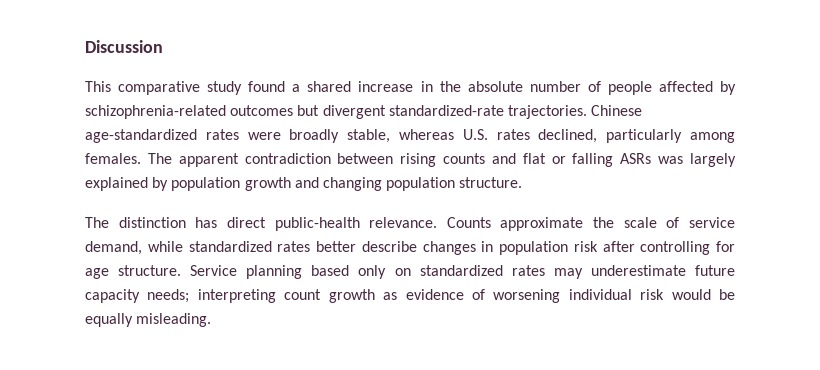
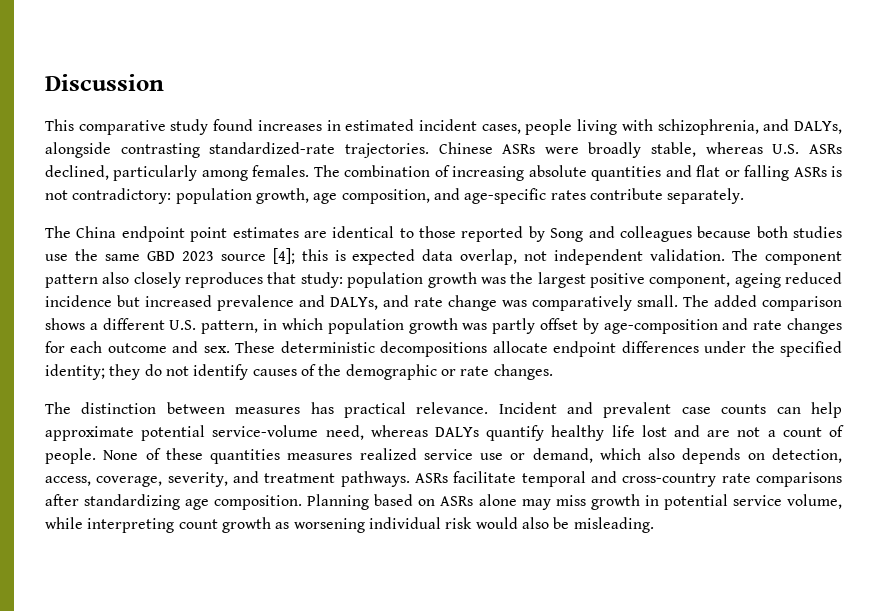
- This comparative study found a shared increase in the absolute number of people affected by schizophrenia-related outcomes but divergent standardized-rate trajectories.
+ This comparative study found increases in estimated incident cases, people living with schizophrenia, and DALYs, alongside contrasting standardized-rate trajectories.
- Chinese age-standardized rates were broadly stable, whereas U.S. rates declined, particularly among females.
+ Chinese ASRs were broadly stable, whereas U.S. ASRs declined, particularly among females.
- The apparent contradiction between rising counts and flat or falling ASRs was largely explained by population growth and changing population structure.
- The distinction has direct public-health relevance. Counts approximate the scale of service demand, while standardized rates better describe changes in population risk after controlling for age structure. Service planning based only on standardized rates may underestimate future capacity needs; interpreting count growth as evidence of worsening individual risk would be equally misleading.
+ The combination of increasing absolute quantities and flat or falling ASRs is not contradictory: population growth, age composition, and age-specific rates contribute separately.
+ The China endpoint point estimates are identical to those reported by Song and colleagues because both studies use the same GBD 2023 source [4]; this is expected data overlap, not independent validation. The component pattern also closely reproduces that study: population growth was the largest positive component, ageing reduced incidence but increased prevalence and DALYs, and rate change was comparatively small. The added comparison shows a different U.S. pattern, in which population growth was partly offset by age-composition and rate changes for each outcome and sex. These deterministic decompositions allocate endpoint differences under the specified identity; they do not identify causes of the demographic or rate changes.
+ The distinction between measures has practical relevance. Incident and prevalent case counts can help approximate potential service-volume need, whereas DALYs quantify healthy life lost and are not a count of people. None of these quantities measures realized service use or demand, which also depends on detection, access, coverage, severity, and treatment pathways. ASRs facilitate temporal and cross-country rate comparisons after standardizing age composition. Planning based on ASRs alone may miss growth in potential service volume, while interpreting count growth as worsening individual risk would also be misleading.

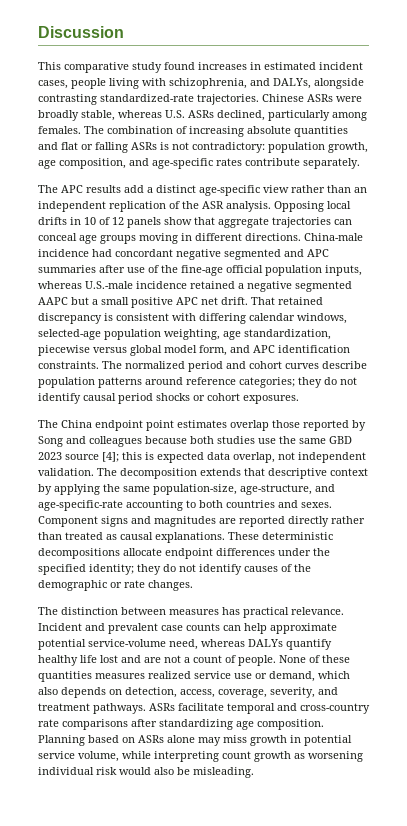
+ The APC results add a distinct age-specific view rather than an independent replication of the ASR analysis. Opposing local drifts in 10 of 12 panels show that aggregate trajectories can conceal age groups moving in different directions. China-male incidence had concordant negative segmented and APC summaries after use of the fine-age official population inputs, whereas U.S.-male incidence retained a negative segmented AAPC but a small positive APC net drift. That retained discrepancy is consistent with differing calendar windows, selected-age population weighting, age standardization, piecewise versus global model form, and APC identification constraints. The normalized period and cohort curves describe population patterns around reference categories; they do not identify causal period shocks or cohort exposures.
- The China endpoint point estimates are identical to those reported by Song and colleagues because both studies use the same GBD 2023 source [4]; this is expected data overlap, not independent validation.
+ The China endpoint point estimates overlap those reported by Song and colleagues because both studies use the same GBD 2023 source [4]; this is expected data overlap, not independent validation.
- The component pattern also closely reproduces that study: population growth was the largest positive component, ageing reduced incidence but increased prevalence and DALYs, and rate change was comparatively small. The added comparison shows a different U.S. pattern, in which population growth was partly offset by age-composition and rate changes for each outcome and sex.
+ The decomposition extends that descriptive context by applying the same population-size, age-structure, and age-specific-rate accounting to both countries and sexes. Component signs and magnitudes are reported directly rather than treated as causal explanations.

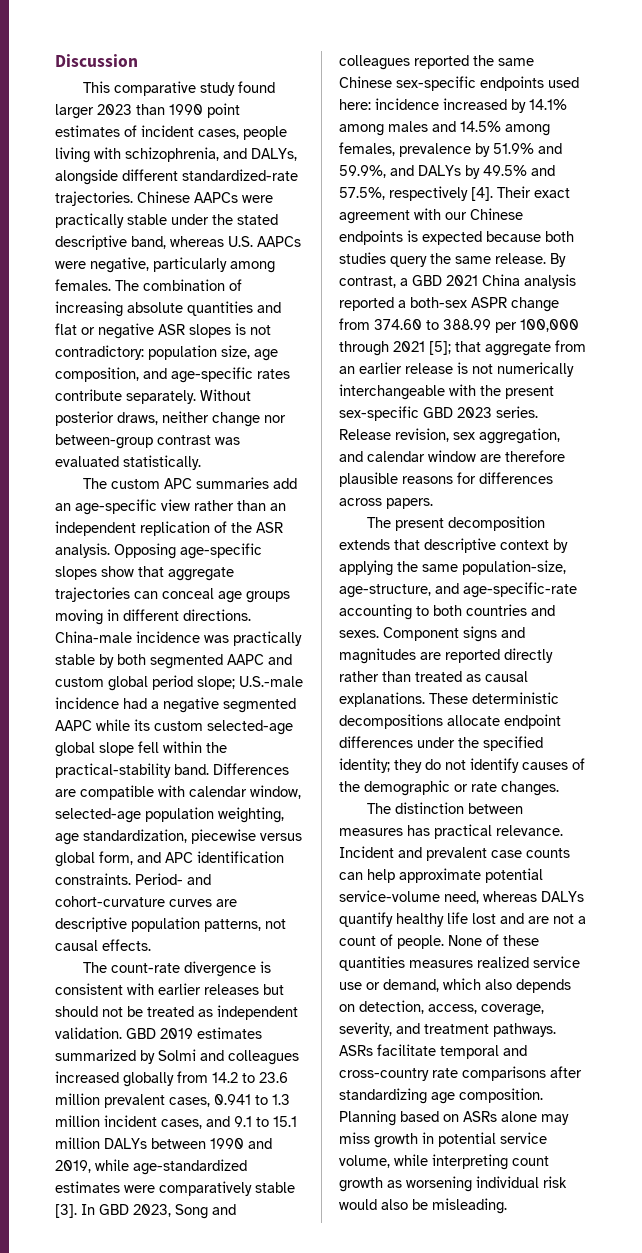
- This comparative study found increases in estimated incident cases, people living with schizophrenia, and DALYs, alongside contrasting standardized-rate trajectories.
+ This comparative study found larger 2023 than 1990 point estimates of incident cases, people living with schizophrenia, and DALYs, alongside different standardized-rate trajectories.
- Chinese ASRs were broadly stable, whereas U.S. ASRs declined, particularly among females.
+ Chinese AAPCs were practically stable under the stated descriptive band, whereas U.S. AAPCs were negative, particularly among females.
- The combination of increasing absolute quantities and flat or falling ASRs is not contradictory: population growth, age composition, and age-specific rates contribute separately.
- The APC results add a distinct age-specific view rather than an independent replication of the ASR analysis.
+ The combination of increasing absolute quantities and flat or negative ASR slopes is not contradictory: population size, age composition, and age-specific rates contribute separately. Without posterior draws, neither change nor between-group contrast was evaluated statistically.
+ The custom APC summaries add an age-specific view rather than an independent replication of the ASR analysis.
- Opposing local drifts in 10 of 12 panels show that aggregate trajectories can conceal age groups moving in different directions.
+ Opposing age-specific slopes show that aggregate trajectories can conceal age groups moving in different directions.
- China-male incidence had concordant negative segmented and APC summaries after use of the fine-age official population inputs, whereas U.S.-male incidence retained a negative segmented AAPC but a small positive APC net drift. That retained discrepancy is consistent with differing calendar windows, selected-age population weighting, age standardization, piecewise versus global model form, and APC identification constraints.
+ China-male incidence was practically stable by both segmented AAPC and custom global period slope; U.S.-male incidence had a negative segmented AAPC while its custom selected-age global slope fell within the practical-stability band. Differences are compatible with calendar window, selected-age population weighting, age standardization, piecewise versus global form, and APC identification constraints.
- The normalized period and cohort curves describe population patterns around reference categories; they do not identify causal period shocks or cohort exposures.
- The China endpoint point estimates overlap those reported by Song and colleagues because both studies use the same GBD 2023 source [4]; this is expected data overlap, not independent validation. The decomposition extends that descriptive context by applying the same population-size, age-structure, and age-specific-rate accounting to both countries and sexes.
+ Period- and cohort-curvature curves are descriptive population patterns, not causal effects.
+ The count-rate divergence is consistent with earlier releases but should not be treated as independent validation. GBD 2019 estimates summarized by Solmi and colleagues increased globally from 14.2 to 23.6 million prevalent cases, 0.941 to 1.3 million incident cases, and 9.1 to 15.1 million DALYs between 1990 and 2019, while age-standardized estimates were comparatively stable [3]. In GBD 2023, Song and colleagues reported the same Chinese sex-specific endpoints used here: incidence increased by 14.1% among males and 14.5% among females, prevalence by 51.9% and 59.9%, and DALYs by 49.5% and 57.5%, respectively [4]. Their exact agreement with our Chinese endpoints is expected because both studies query the same release. By contrast, a GBD 2021 China analysis reported a both-sex ASPR change from 374.60 to 388.99 per 100,000 through 2021 [5]; that aggregate from an earlier release is not numerically interchangeable with the present sex-specific GBD 2023 series. Release revision, sex aggregation, and calendar window are therefore plausible reasons for differences across papers.
+ The present decomposition extends that descriptive context by applying the same population-size, age-structure, and age-specific-rate accounting to both countries and sexes.

